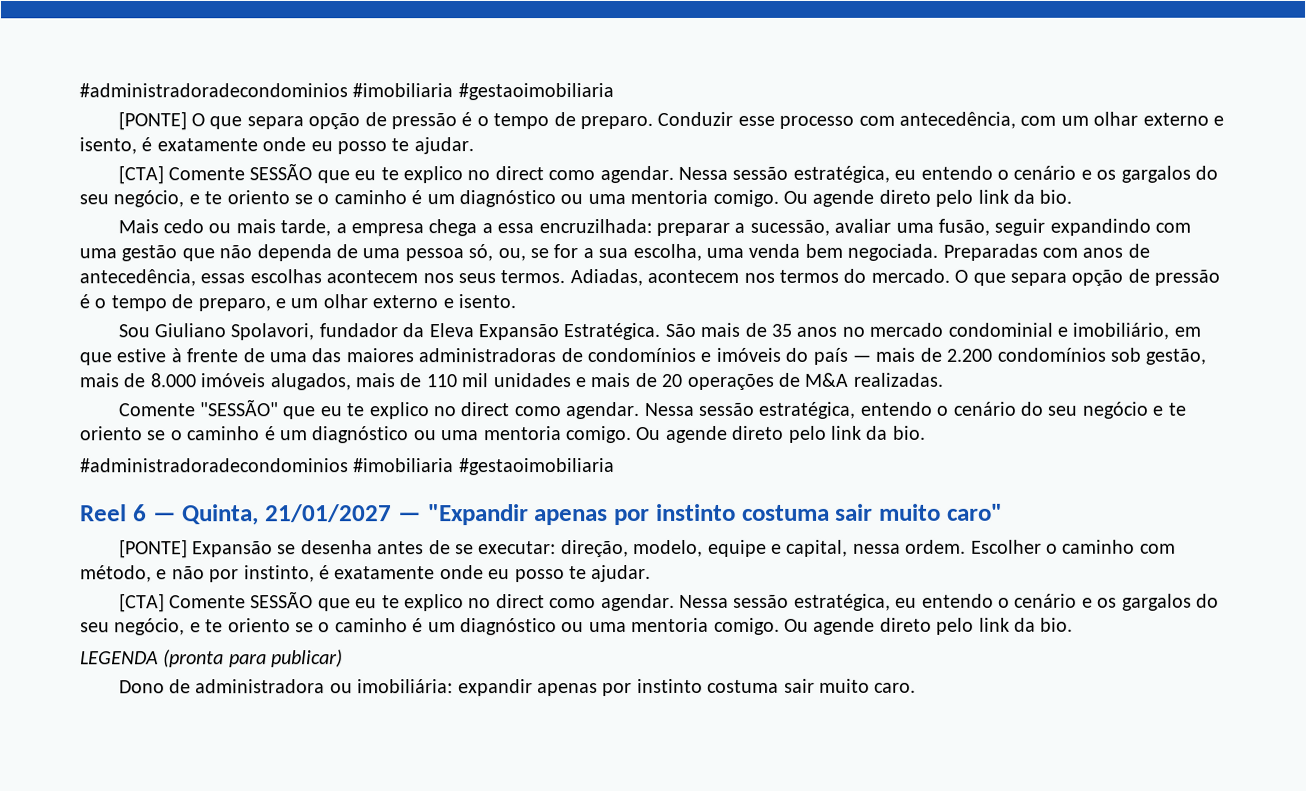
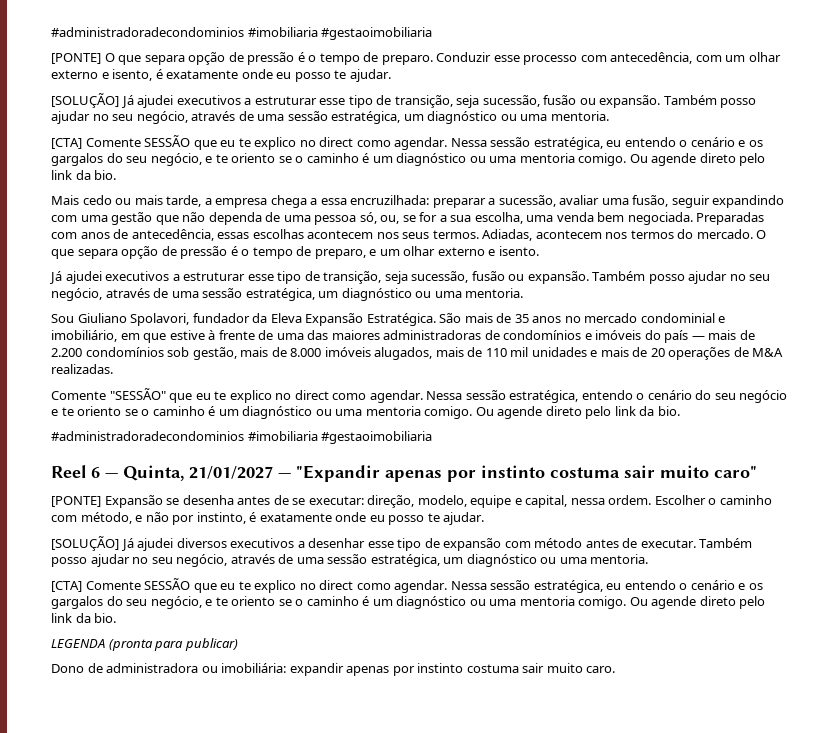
+ [SOLUÇÃO] Já ajudei executivos a estruturar esse tipo de transição, seja sucessão, fusão ou expansão. Também posso ajudar no seu negócio, através de uma sessão estratégica, um diagnóstico ou uma mentoria.
  O que separa opção de pressão é o tempo de preparo, e um olhar externo e isento.
+ Já ajudei executivos a estruturar esse tipo de transição, seja sucessão, fusão ou expansão. Também posso ajudar no seu negócio, através de uma sessão estratégica, um diagnóstico ou uma mentoria.
+ [SOLUÇÃO] Já ajudei diversos executivos a desenhar esse tipo de expansão com método antes de executar. Também posso ajudar no seu negócio, através de uma sessão estratégica, um diagnóstico ou uma mentoria.

